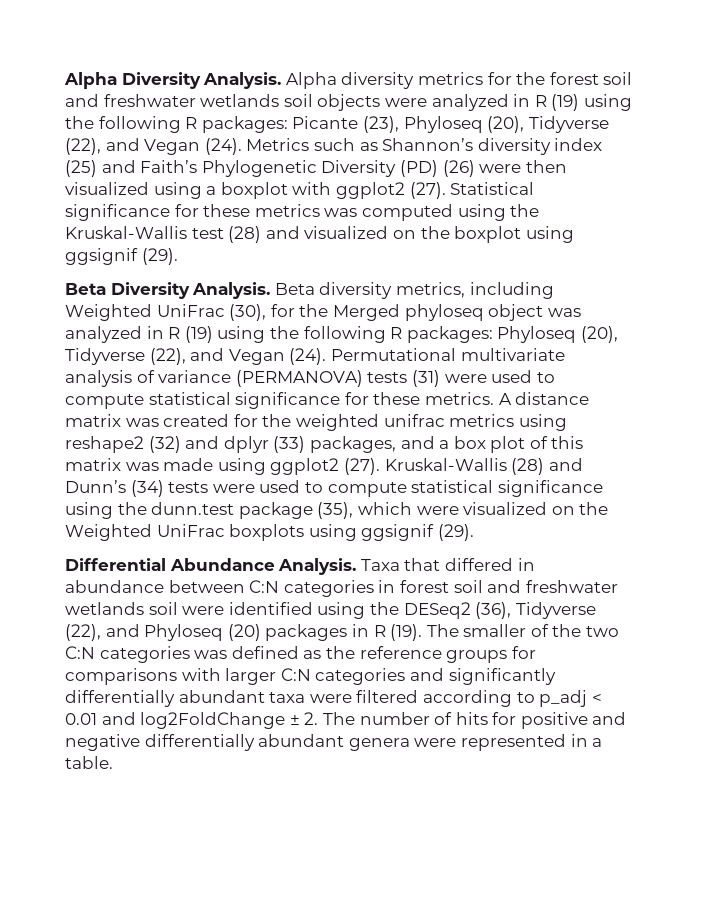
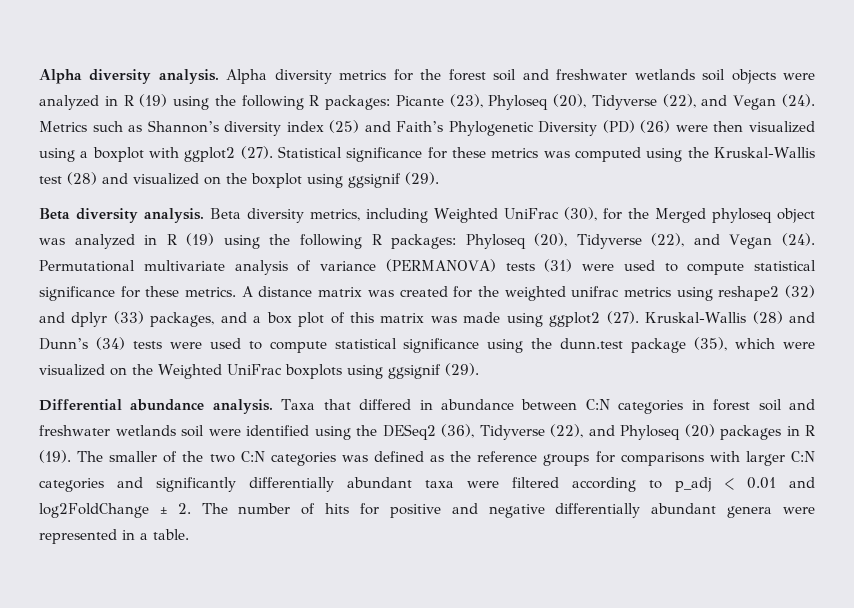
- Alpha Diversity Analysis.
+ Alpha diversity analysis.
- Beta Diversity Analysis.
+ Beta diversity analysis.
- Differential Abundance Analysis.
+ Differential abundance analysis.

